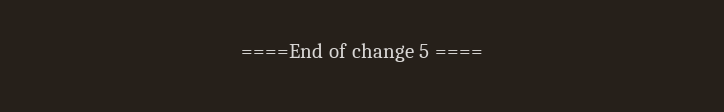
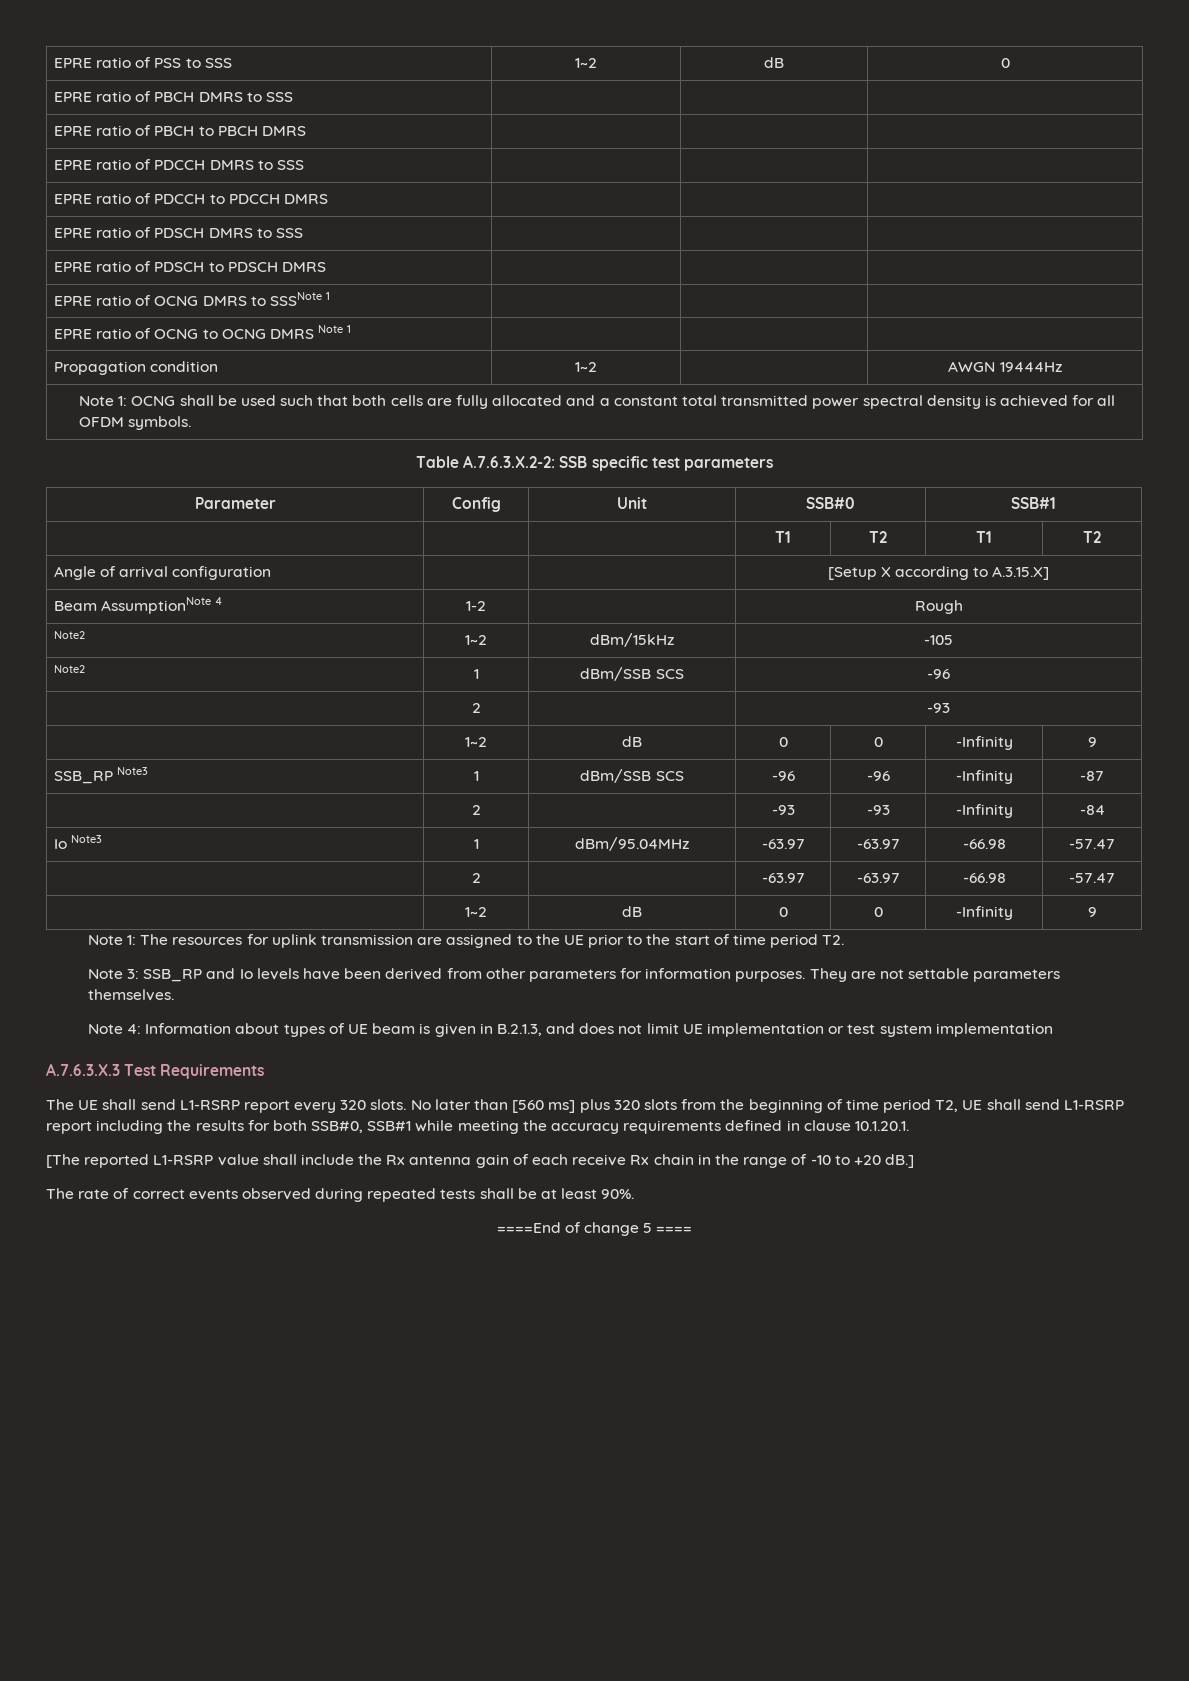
+ EPRE ratio of PSS to SSS | 1~2 | dB | 0
+ EPRE ratio of PBCH DMRS to SSS | | |
+ EPRE ratio of PBCH to PBCH DMRS | | |
+ EPRE ratio of PDCCH DMRS to SSS | | |
+ EPRE ratio of PDCCH to PDCCH DMRS | | |
+ EPRE ratio of PDSCH DMRS to SSS | | |
+ EPRE ratio of PDSCH to PDSCH DMRS | | |
+ EPRE ratio of OCNG DMRS to SSSNote 1 | | |
+ EPRE ratio of OCNG to OCNG DMRS Note 1 | | |
+ Propagation condition | 1~2 | | AWGN 19444Hz
+ Note 1: OCNG shall be used such that both cells are fully allocated and a constant total transmitted power spectral density is achieved for all OFDM symbols.
+ Table A.7.6.3.X.2-2: SSB specific test parameters
+ Parameter | Config | Unit | SSB#0 | SSB#1
+ | | | T1 | T2 | T1 | T2
+ Angle of arrival configuration | | | [Setup X according to A.3.15.X]
+ Beam AssumptionNote 4 | 1-2 | | Rough
+ Note2 | 1~2 | dBm/15kHz | -105
+ Note2 | 1 | dBm/SSB SCS | -96
+ | 2 | | -93
+ | 1~2 | dB | 0 | 0 | -Infinity | 9
+ SSB_RP Note3 | 1 | dBm/SSB SCS | -96 | -96 | -Infinity | -87
+ | 2 | | -93 | -93 | -Infinity | -84
+ Io Note3 | 1 | dBm/95.04MHz | -63.97 | -63.97 | -66.98 | -57.47
+ | 2 | | -63.97 | -63.97 | -66.98 | -57.47
+ | 1~2 | dB | 0 | 0 | -Infinity | 9
+ Note 1: The resources for uplink transmission are assigned to the UE prior to the start of time period T2.
+ Note 3: SSB_RP and Io levels have been derived from other parameters for information purposes. They are not settable parameters themselves.
+ Note 4: Information about types of UE beam is given in B.2.1.3, and does not limit UE implementation or test system implementation
+ A.7.6.3.X.3 Test Requirements
+ The UE shall send L1-RSRP report every 320 slots. No later than [560 ms] plus 320 slots from the beginning of time period T2, UE shall send L1-RSRP report including the results for both SSB#0, SSB#1 while meeting the accuracy requirements defined in clause 10.1.20.1.
+ [The reported L1-RSRP value shall include the Rx antenna gain of each receive Rx chain in the range of -10 to +20 dB.]
+ The rate of correct events observed during repeated tests shall be at least 90%.

